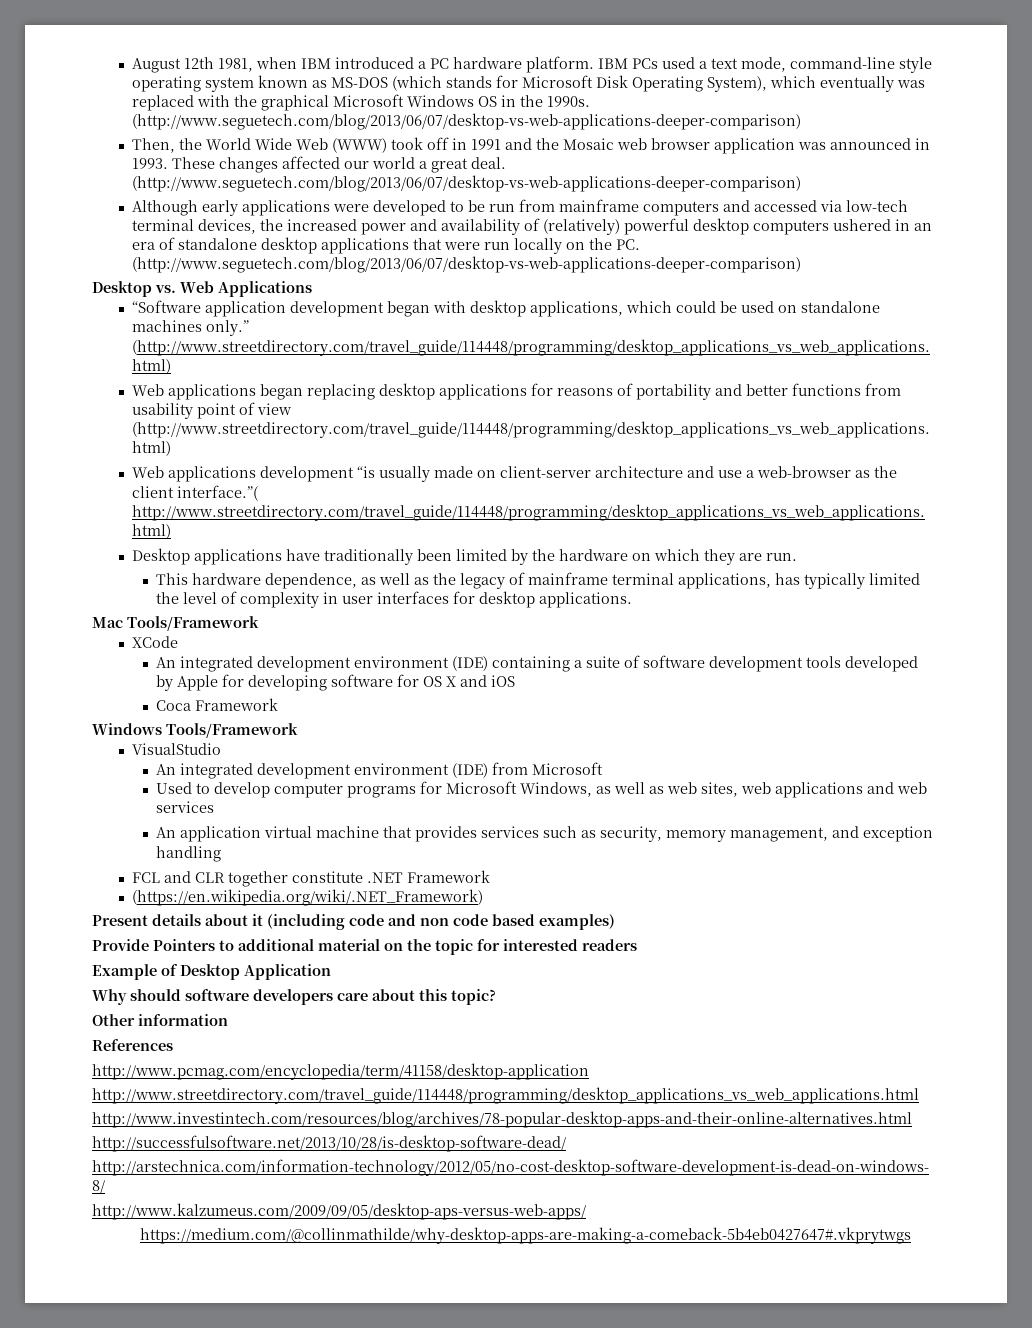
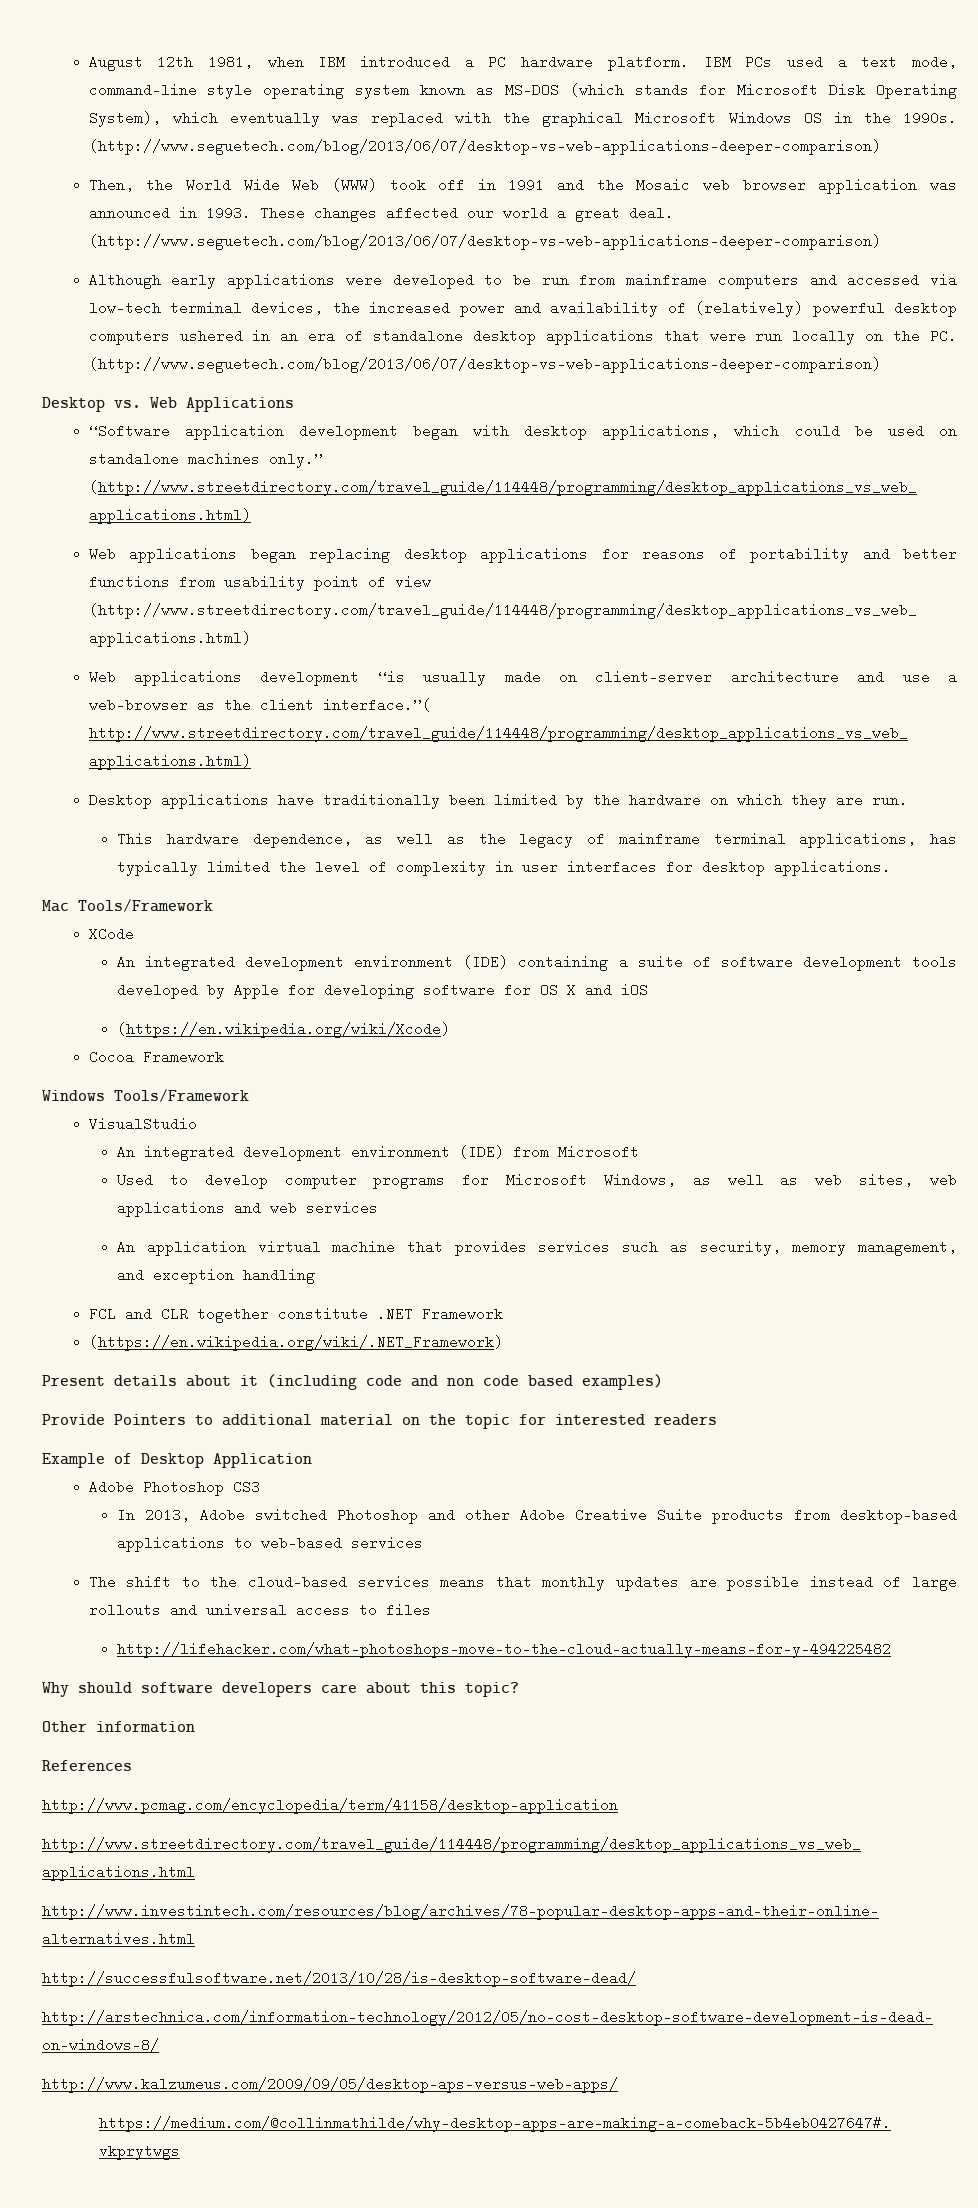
- Coca Framework
+ (https://en.wikipedia.org/wiki/Xcode)
+ Cocoa Framework
+ Adobe Photoshop CS3
+ In 2013, Adobe switched Photoshop and other Adobe Creative Suite products from desktop-based applications to web-based services
+ The shift to the cloud-based services means that monthly updates are possible instead of large rollouts and universal access to files
+ http://lifehacker.com/what-photoshops-move-to-the-cloud-actually-means-for-y-494225482

